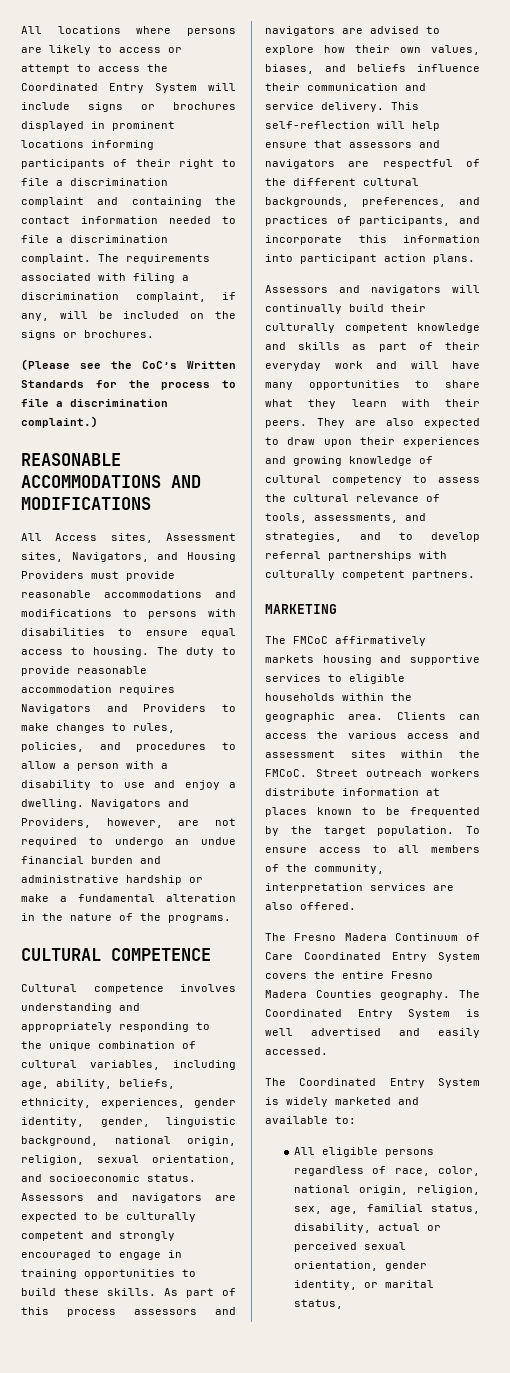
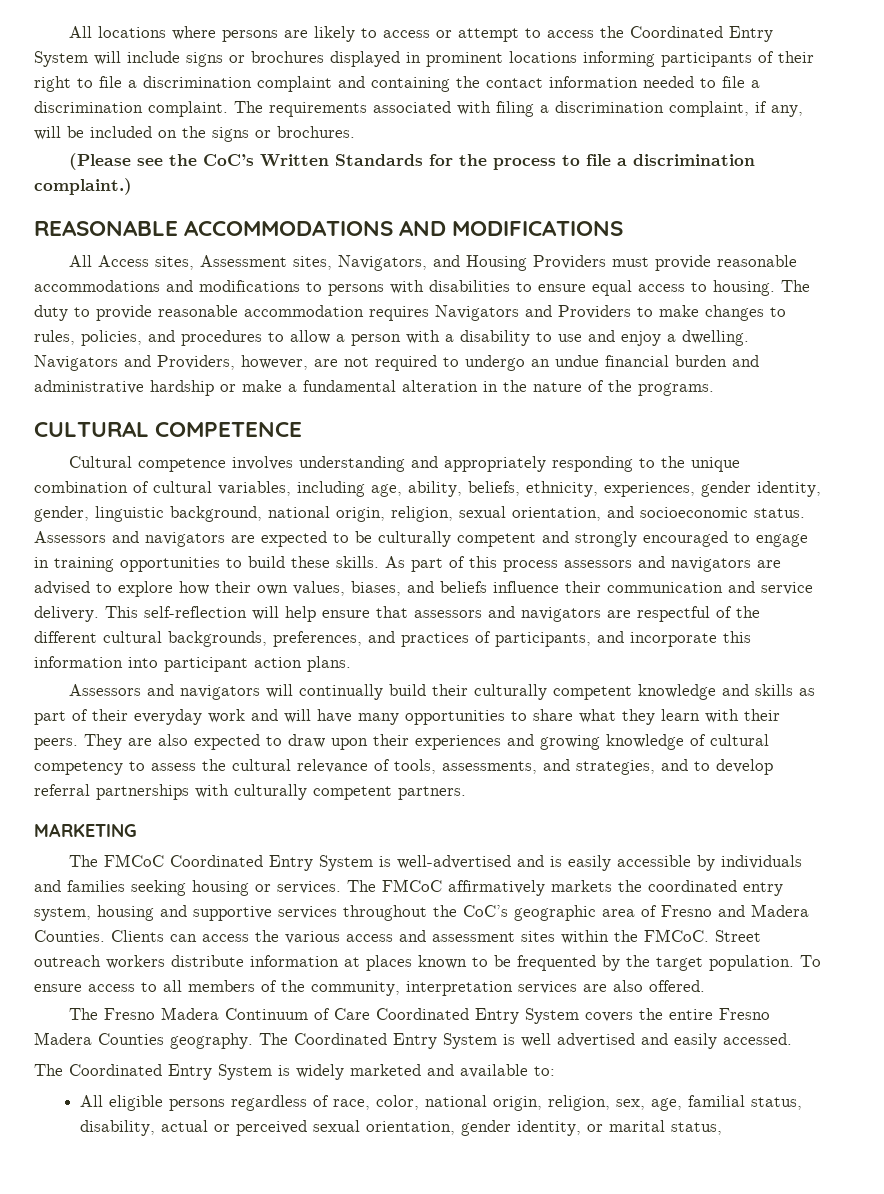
- The FMCoC affirmatively markets housing and supportive services to eligible households within the geographic area.
+ The FMCoC Coordinated Entry System is well-advertised and is easily accessible by individuals and families seeking housing or services. The FMCoC affirmatively markets the coordinated entry system, housing and supportive services throughout the CoC’s geographic area of Fresno and Madera Counties.

